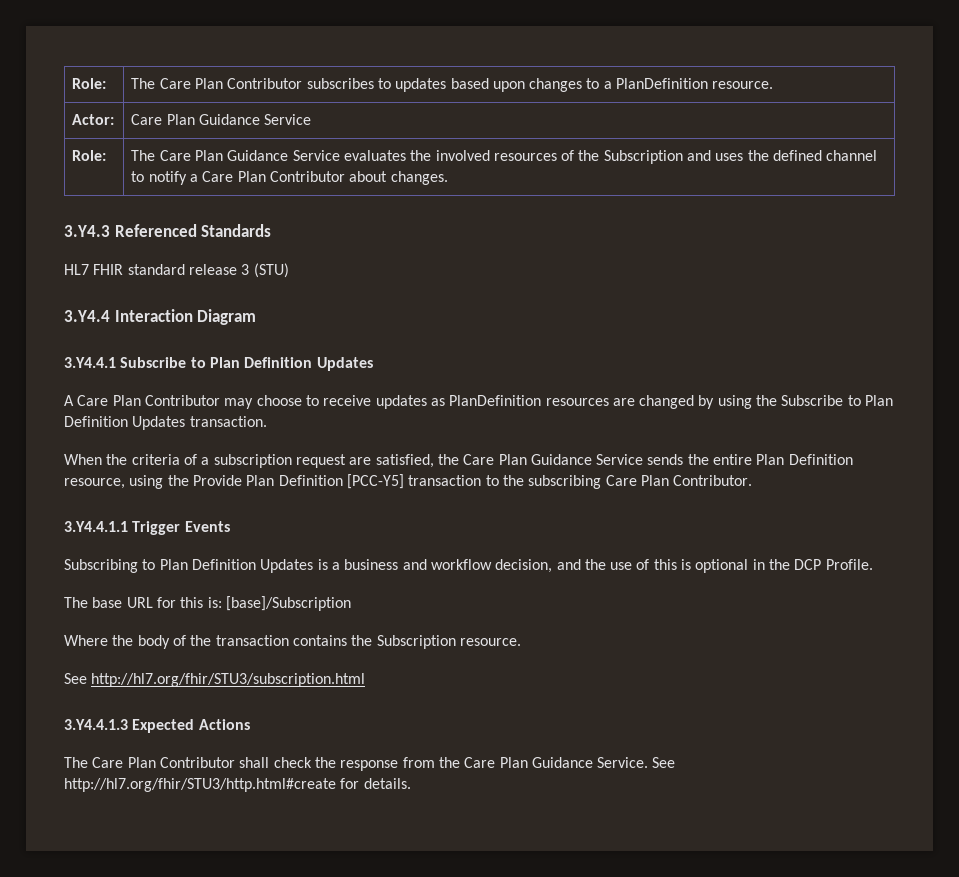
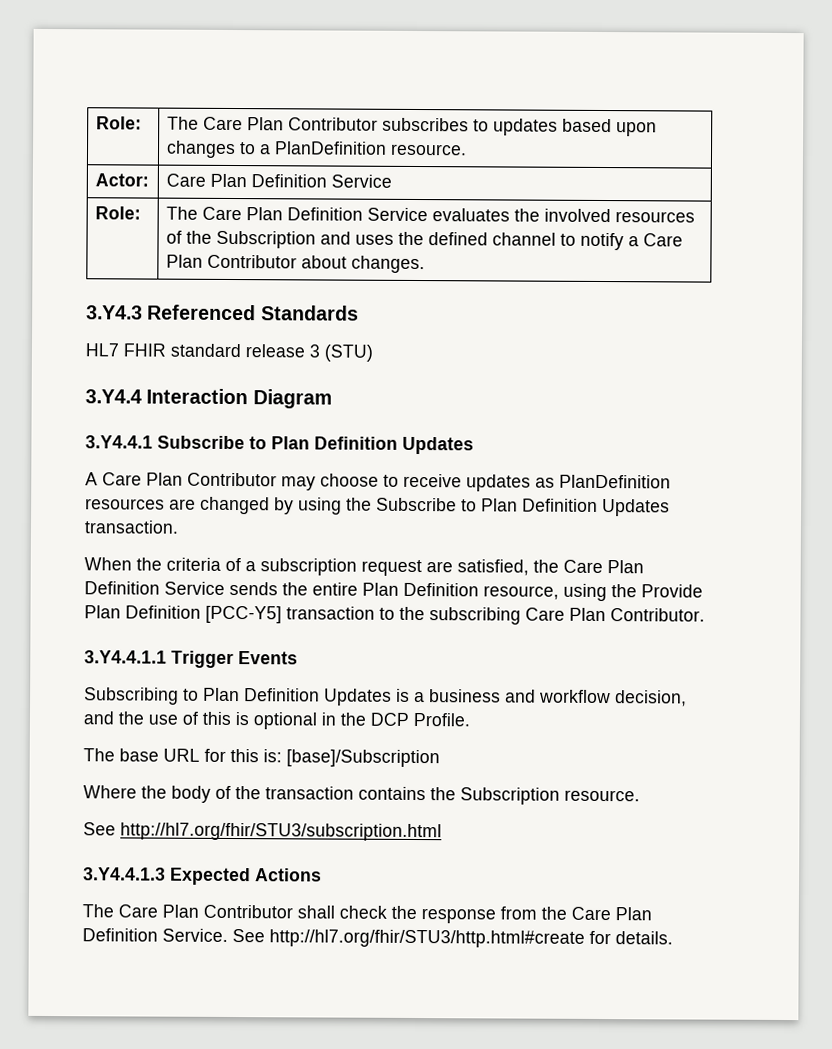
- Actor: | Care Plan Guidance Service
+ Actor: | Care Plan Definition Service
- Role: | The Care Plan Guidance Service evaluates the involved resources of the Subscription and uses the defined channel to notify a Care Plan Contributor about changes.
+ Role: | The Care Plan Definition Service evaluates the involved resources of the Subscription and uses the defined channel to notify a Care Plan Contributor about changes.
- When the criteria of a subscription request are satisfied, the Care Plan Guidance Service sends the entire Plan Definition resource, using the Provide Plan Definition [PCC-Y5] transaction to the subscribing Care Plan Contributor.
+ When the criteria of a subscription request are satisfied, the Care Plan Definition Service sends the entire Plan Definition resource, using the Provide Plan Definition [PCC-Y5] transaction to the subscribing Care Plan Contributor.
- The Care Plan Contributor shall check the response from the Care Plan Guidance Service.
+ The Care Plan Contributor shall check the response from the Care Plan Definition Service.

